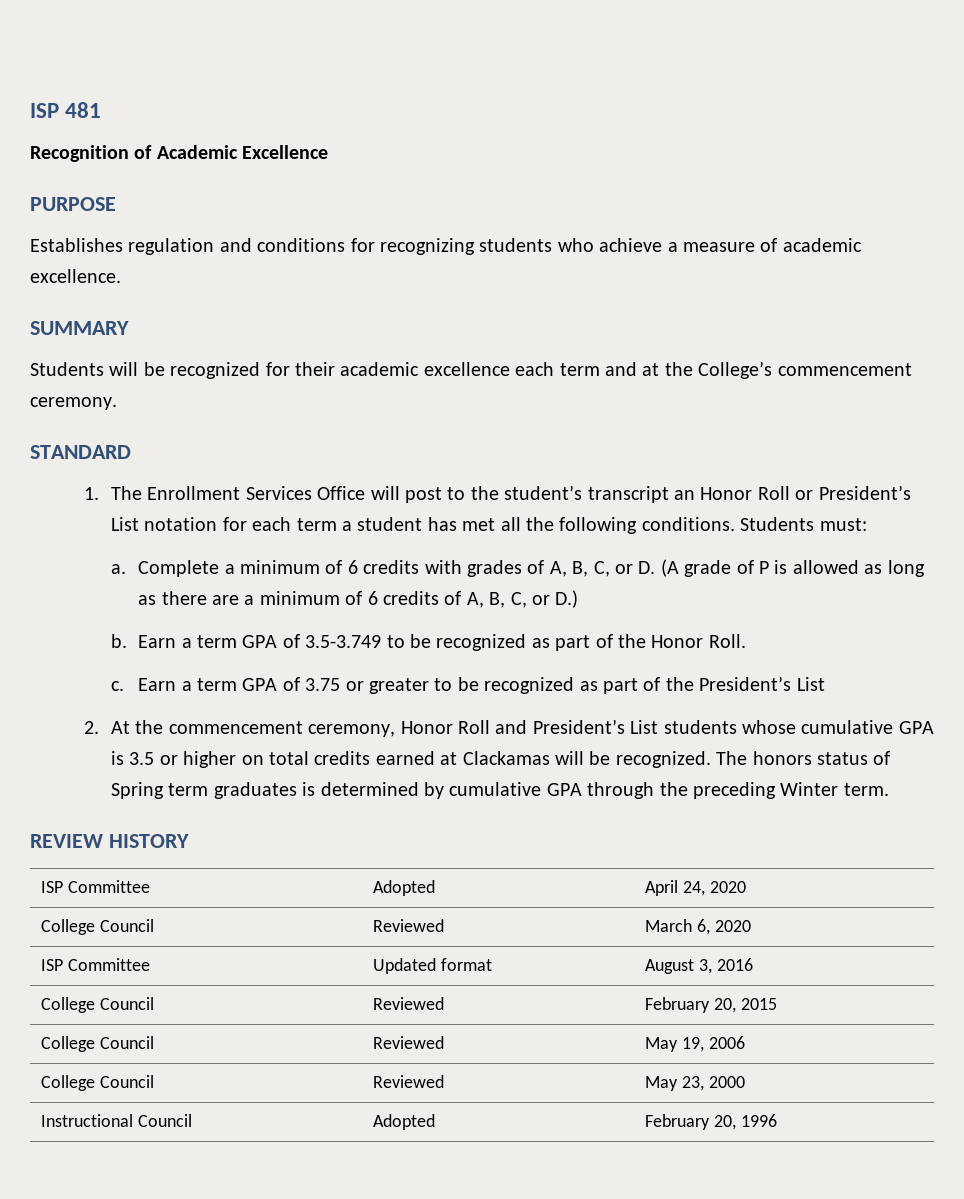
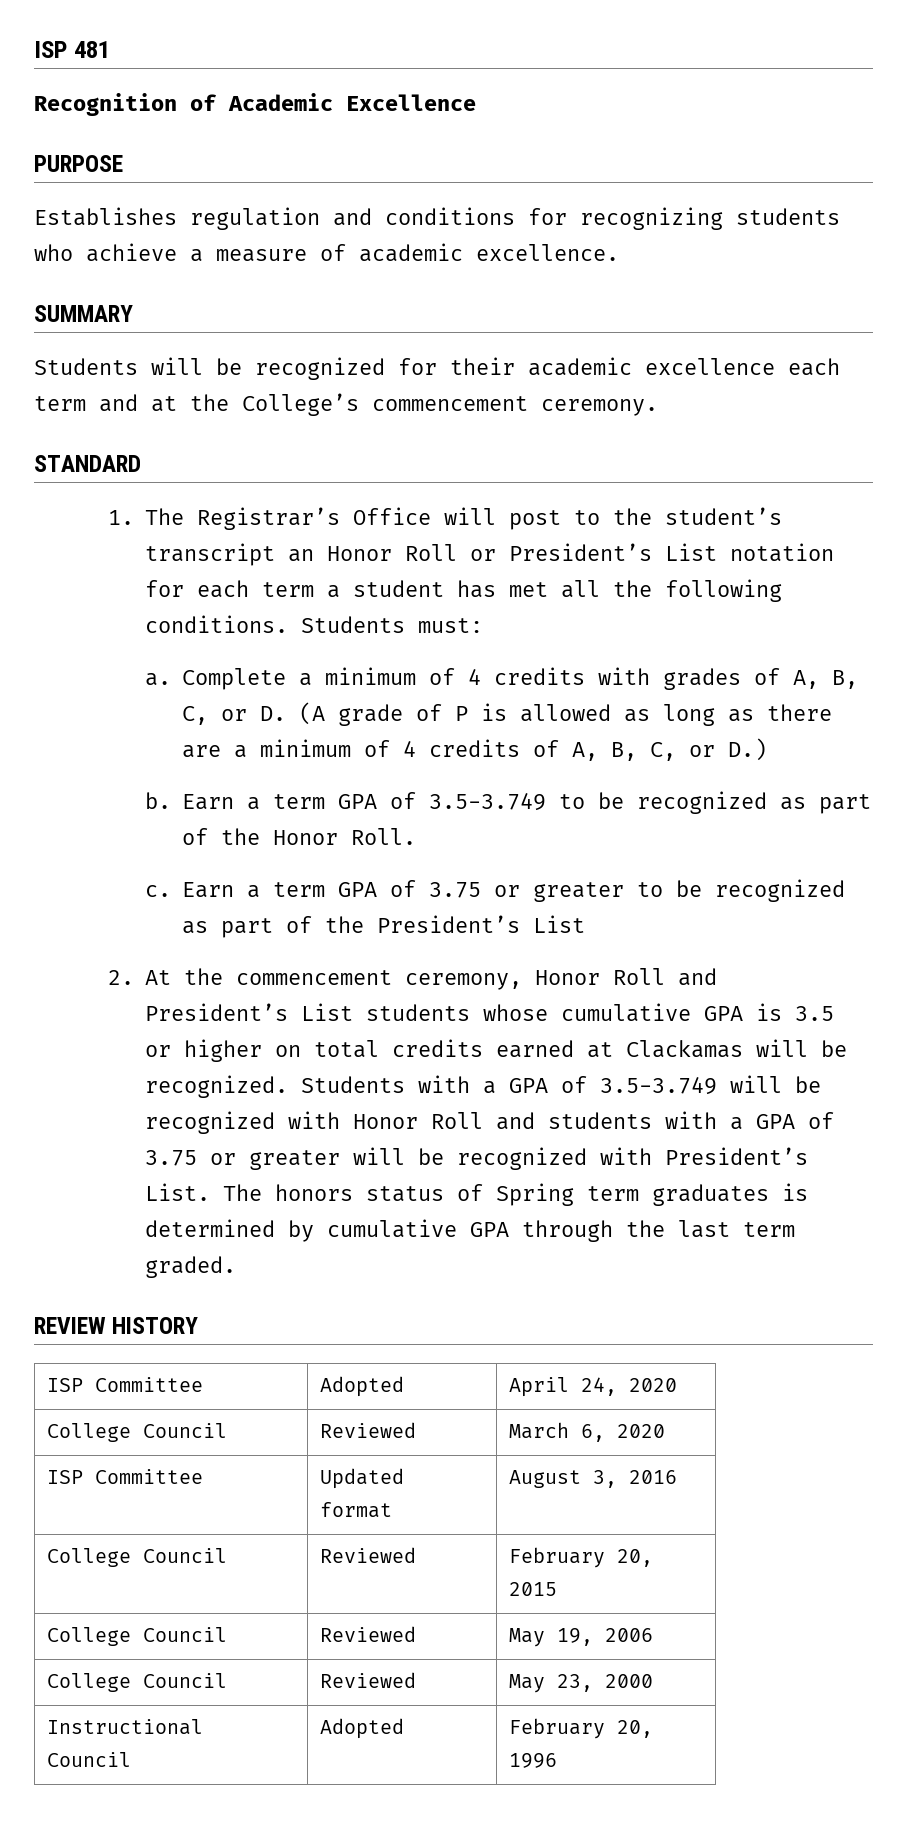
- 1. The Enrollment Services Office will post to the student’s transcript an Honor Roll or President’s List notation for each term a student has met all the following conditions.
+ 1. The Registrar’s Office will post to the student’s transcript an Honor Roll or President’s List notation for each term a student has met all the following conditions.
- Complete a minimum of 6 credits with grades of A, B, C, or D. (A grade of P is allowed as long as there are a minimum of 6 credits of A, B, C, or D.)
+ Complete a minimum of 4 credits with grades of A, B, C, or D. (A grade of P is allowed as long as there are a minimum of 4 credits of A, B, C, or D.)
+ Students with a GPA of 3.5-3.749 will be recognized with Honor Roll and students with a GPA of 3.75 or greater will be recognized with President’s List.
- The honors status of Spring term graduates is determined by cumulative GPA through the preceding Winter term.
+ The honors status of Spring term graduates is determined by cumulative GPA through the last term graded.

